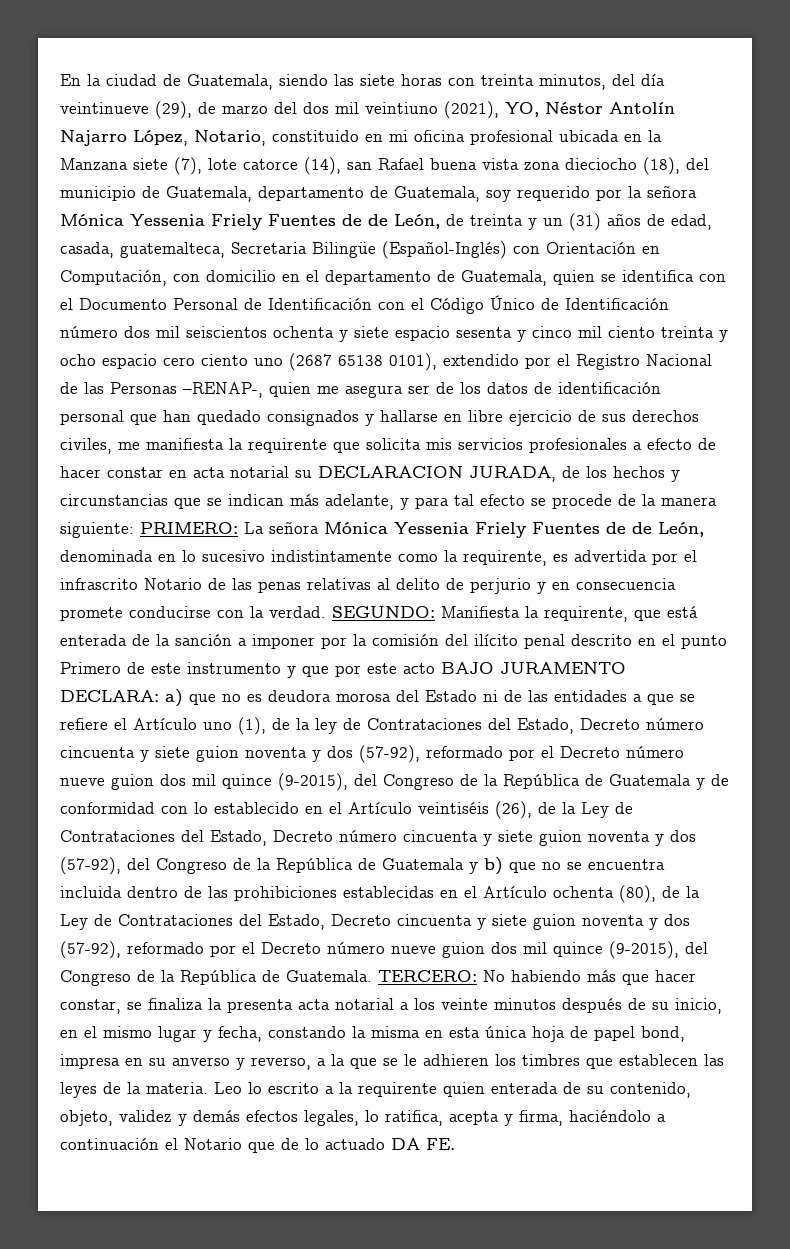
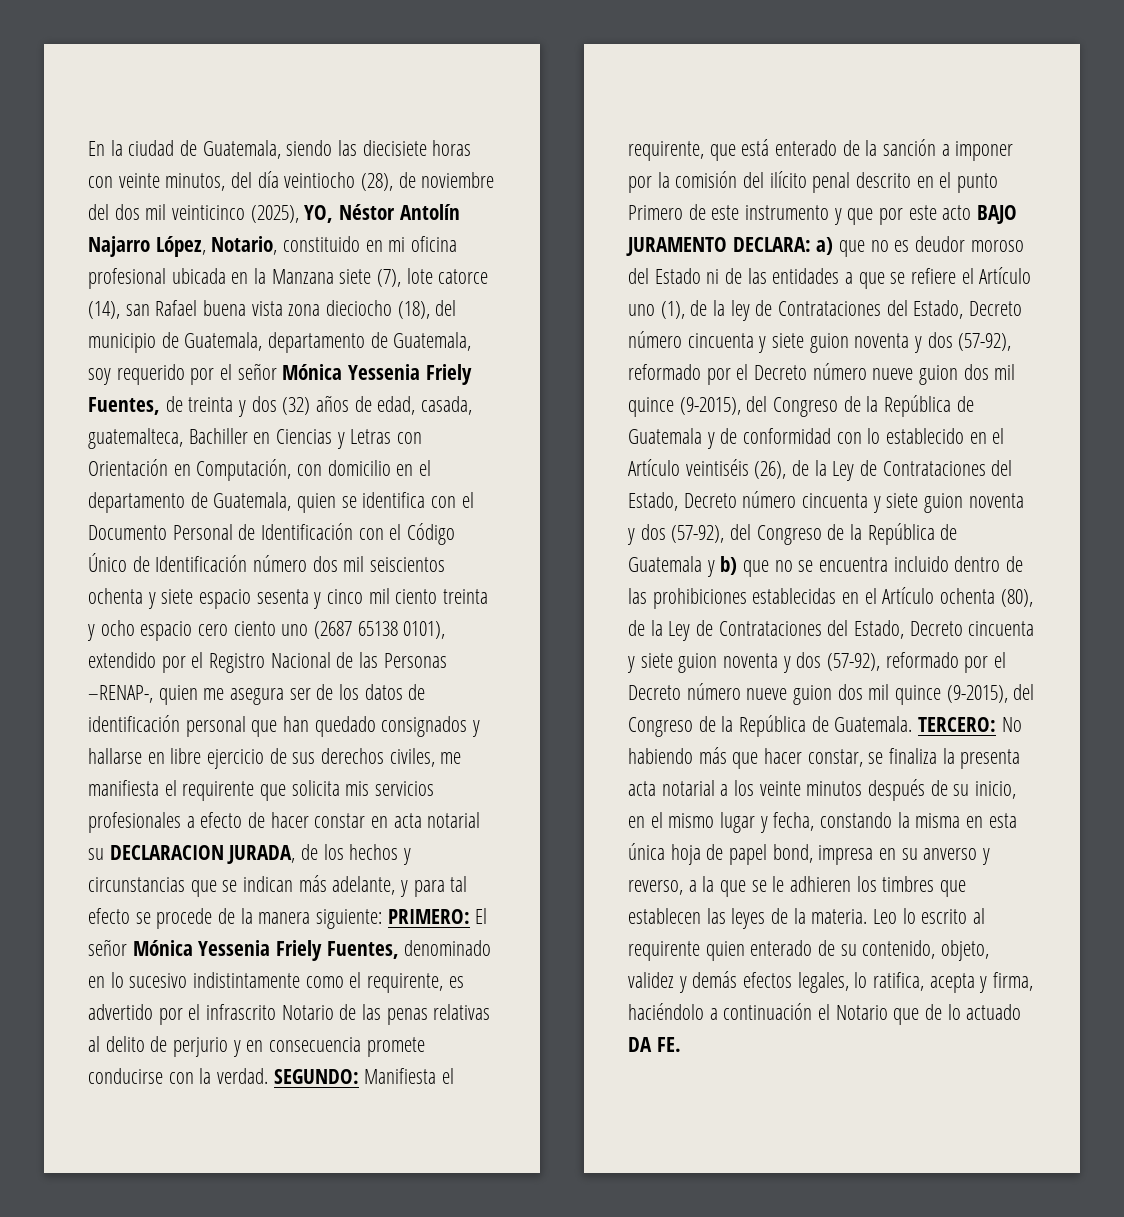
- En la ciudad de Guatemala, siendo las siete horas con treinta minutos, del día veintinueve (29), de marzo del dos mil veintiuno (2021), YO, Néstor Antolín Najarro López, Notario, constituido en mi oficina profesional ubicada en la Manzana siete (7), lote catorce (14), san Rafael buena vista zona dieciocho (18), del municipio de Guatemala, departamento de Guatemala, soy requerido por la señora Mónica Yessenia Friely Fuentes de de León, de treinta y un (31) años de edad, casada, guatemalteca, Secretaria Bilingüe (Español-Inglés) con Orientación en Computación, con domicilio en el departamento de Guatemala, quien se identifica con el Documento Personal de Identificación con el Código Único de Identificación número dos mil seiscientos ochenta y siete espacio sesenta y cinco mil ciento treinta y ocho espacio cero ciento uno (2687 65138 0101), extendido por el Registro Nacional de las Personas –RENAP-, quien me asegura ser de los datos de identificación personal que han quedado consignados y hallarse en libre ejercicio de sus derechos civiles, me manifiesta la requirente que solicita mis servicios profesionales a efecto de hacer constar en acta notarial su DECLARACION JURADA, de los hechos y circunstancias que se indican más adelante, y para tal efecto se procede de la manera siguiente:
+ En la ciudad de Guatemala, siendo las diecisiete horas con veinte minutos, del día veintiocho (28), de noviembre del dos mil veinticinco (2025), YO, Néstor Antolín Najarro López, Notario, constituido en mi oficina profesional ubicada en la Manzana siete (7), lote catorce (14), san Rafael buena vista zona dieciocho (18), del municipio de Guatemala, departamento de Guatemala, soy requerido por el señor Mónica Yessenia Friely Fuentes, de treinta y dos (32) años de edad, casada, guatemalteca, Bachiller en Ciencias y Letras con Orientación en Computación, con domicilio en el departamento de Guatemala, quien se identifica con el Documento Personal de Identificación con el Código Único de Identificación número dos mil seiscientos ochenta y siete espacio sesenta y cinco mil ciento treinta y ocho espacio cero ciento uno (2687 65138 0101), extendido por el Registro Nacional de las Personas –RENAP-, quien me asegura ser de los datos de identificación personal que han quedado consignados y hallarse en libre ejercicio de sus derechos civiles, me manifiesta el requirente que solicita mis servicios profesionales a efecto de hacer constar en acta notarial su DECLARACION JURADA, de los hechos y circunstancias que se indican más adelante, y para tal efecto se procede de la manera siguiente:
- La señora Mónica Yessenia Friely Fuentes de de León, denominada en lo sucesivo indistintamente como la requirente, es advertida por el infrascrito Notario de las penas relativas al delito de perjurio y en consecuencia promete conducirse con la verdad.
+ El señor Mónica Yessenia Friely Fuentes, denominado en lo sucesivo indistintamente como el requirente, es advertido por el infrascrito Notario de las penas relativas al delito de perjurio y en consecuencia promete conducirse con la verdad.
- Manifiesta la requirente, que está enterada de la sanción a imponer por la comisión del ilícito penal descrito en el punto Primero de este instrumento y que por este acto BAJO JURAMENTO DECLARA:
+ Manifiesta el requirente, que está enterado de la sanción a imponer por la comisión del ilícito penal descrito en el punto Primero de este instrumento y que por este acto BAJO JURAMENTO DECLARA:
- a) que no es deudora morosa del Estado ni de las entidades a que se refiere el Artículo uno (1), de la ley de Contrataciones del Estado, Decreto número cincuenta y siete guion noventa y dos (57-92), reformado por el Decreto número nueve guion dos mil quince (9-2015), del Congreso de la República de Guatemala y de conformidad con lo establecido en el Artículo veintiséis (26), de la Ley de Contrataciones del Estado, Decreto número cincuenta y siete guion noventa y dos (57-92), del Congreso de la República de Guatemala y b) que no se encuentra incluida dentro de las prohibiciones establecidas en el Artículo ochenta (80), de la Ley de Contrataciones del Estado, Decreto cincuenta y siete guion noventa y dos (57-92), reformado por el Decreto número nueve guion dos mil quince (9-2015), del Congreso de la República de Guatemala.
+ a) que no es deudor moroso del Estado ni de las entidades a que se refiere el Artículo uno (1), de la ley de Contrataciones del Estado, Decreto número cincuenta y siete guion noventa y dos (57-92), reformado por el Decreto número nueve guion dos mil quince (9-2015), del Congreso de la República de Guatemala y de conformidad con lo establecido en el Artículo veintiséis (26), de la Ley de Contrataciones del Estado, Decreto número cincuenta y siete guion noventa y dos (57-92), del Congreso de la República de Guatemala y b) que no se encuentra incluido dentro de las prohibiciones establecidas en el Artículo ochenta (80), de la Ley de Contrataciones del Estado, Decreto cincuenta y siete guion noventa y dos (57-92), reformado por el Decreto número nueve guion dos mil quince (9-2015), del Congreso de la República de Guatemala.
- Leo lo escrito a la requirente quien enterada de su contenido, objeto, validez y demás efectos legales, lo ratifica, acepta y firma, haciéndolo a continuación el Notario que de lo actuado DA FE.
+ Leo lo escrito al requirente quien enterado de su contenido, objeto, validez y demás efectos legales, lo ratifica, acepta y firma, haciéndolo a continuación el Notario que de lo actuado DA FE.

